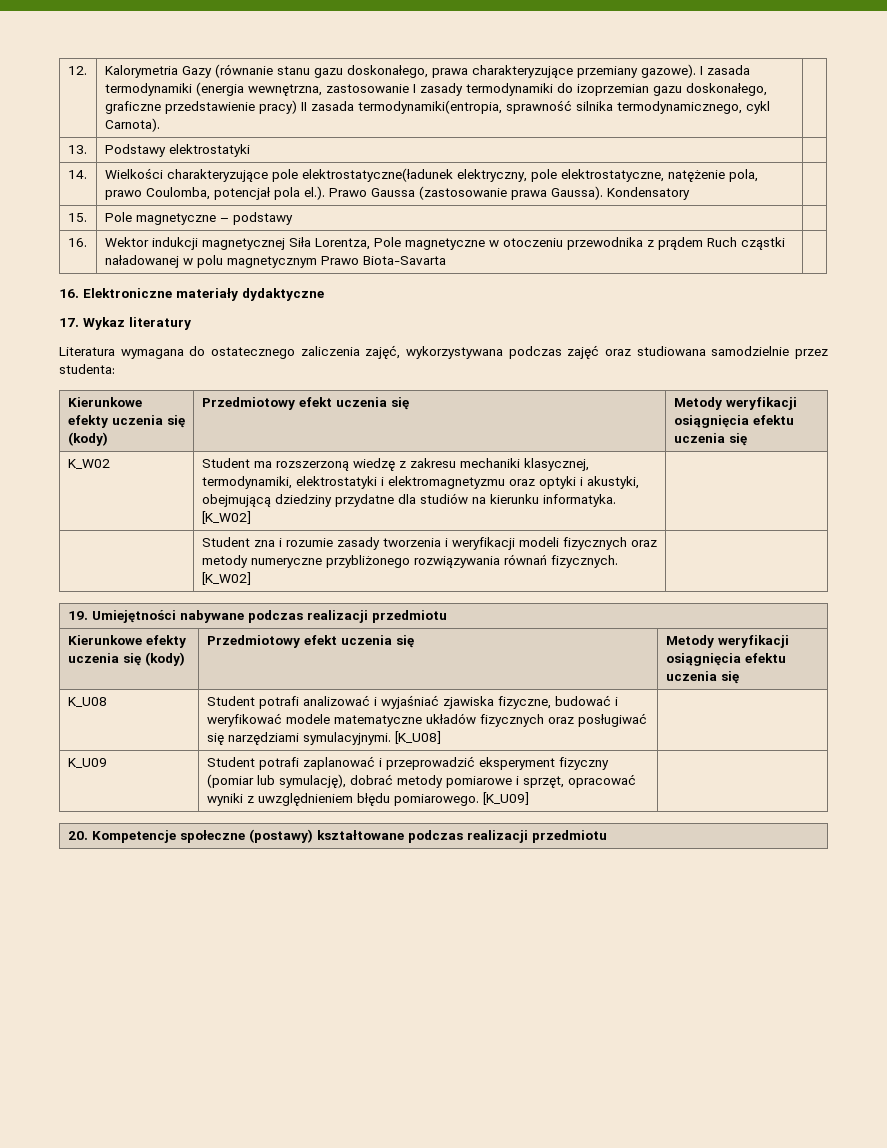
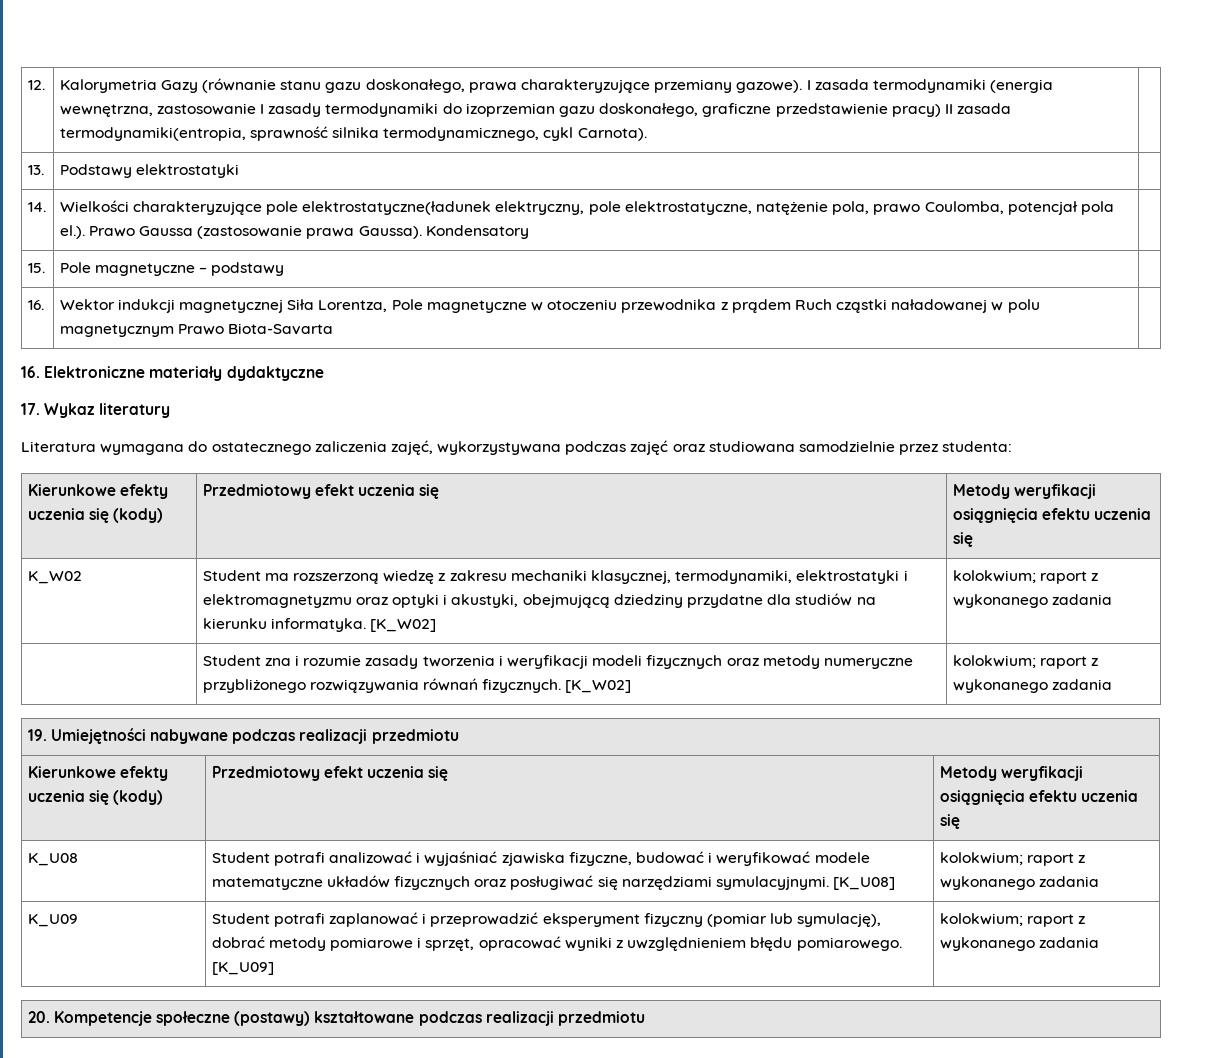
- K_W02 | Student ma rozszerzoną wiedzę z zakresu mechaniki klasycznej, termodynamiki, elektrostatyki i elektromagnetyzmu oraz optyki i akustyki, obejmującą dziedziny przydatne dla studiów na kierunku informatyka. [K_W02] |
+ K_W02 | Student ma rozszerzoną wiedzę z zakresu mechaniki klasycznej, termodynamiki, elektrostatyki i elektromagnetyzmu oraz optyki i akustyki, obejmującą dziedziny przydatne dla studiów na kierunku informatyka. [K_W02] | kolokwium; raport z wykonanego zadania
- | Student zna i rozumie zasady tworzenia i weryfikacji modeli fizycznych oraz metody numeryczne przybliżonego rozwiązywania równań fizycznych. [K_W02] |
+ | Student zna i rozumie zasady tworzenia i weryfikacji modeli fizycznych oraz metody numeryczne przybliżonego rozwiązywania równań fizycznych. [K_W02] | kolokwium; raport z wykonanego zadania
- K_U08 | Student potrafi analizować i wyjaśniać zjawiska fizyczne, budować i weryfikować modele matematyczne układów fizycznych oraz posługiwać się narzędziami symulacyjnymi. [K_U08] |
+ K_U08 | Student potrafi analizować i wyjaśniać zjawiska fizyczne, budować i weryfikować modele matematyczne układów fizycznych oraz posługiwać się narzędziami symulacyjnymi. [K_U08] | kolokwium; raport z wykonanego zadania
- K_U09 | Student potrafi zaplanować i przeprowadzić eksperyment fizyczny (pomiar lub symulację), dobrać metody pomiarowe i sprzęt, opracować wyniki z uwzględnieniem błędu pomiarowego. [K_U09] |
+ K_U09 | Student potrafi zaplanować i przeprowadzić eksperyment fizyczny (pomiar lub symulację), dobrać metody pomiarowe i sprzęt, opracować wyniki z uwzględnieniem błędu pomiarowego. [K_U09] | kolokwium; raport z wykonanego zadania

